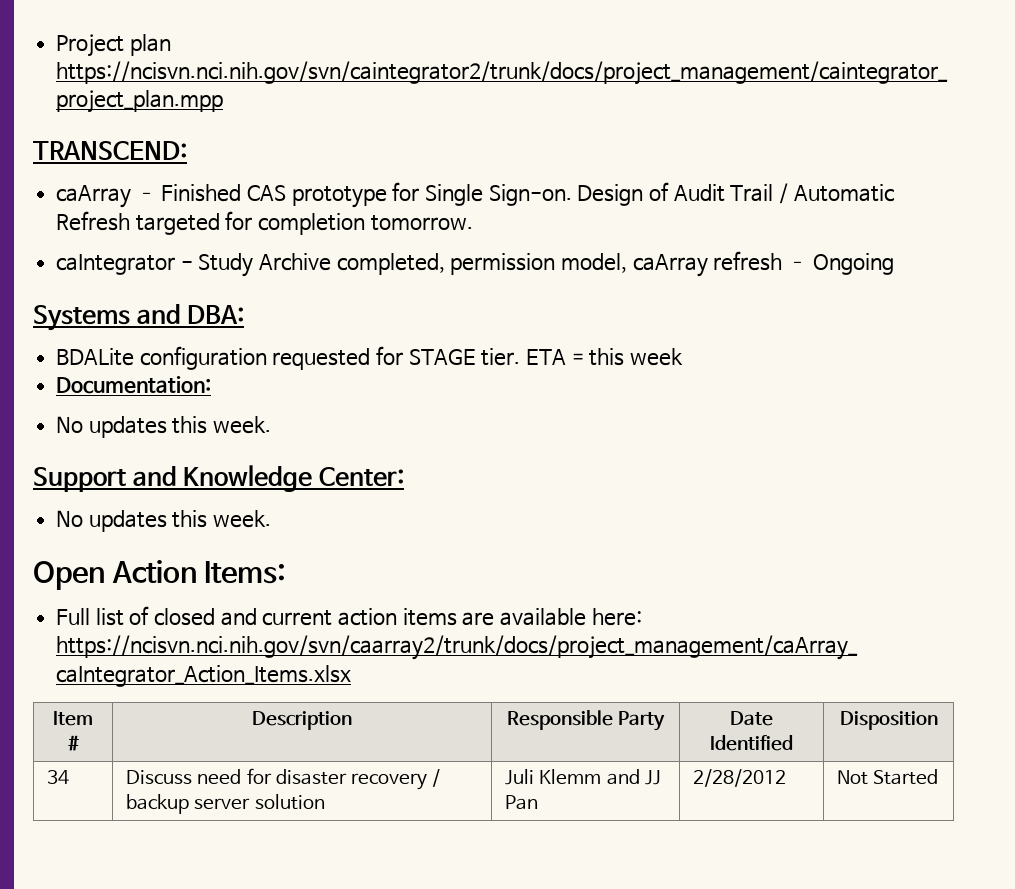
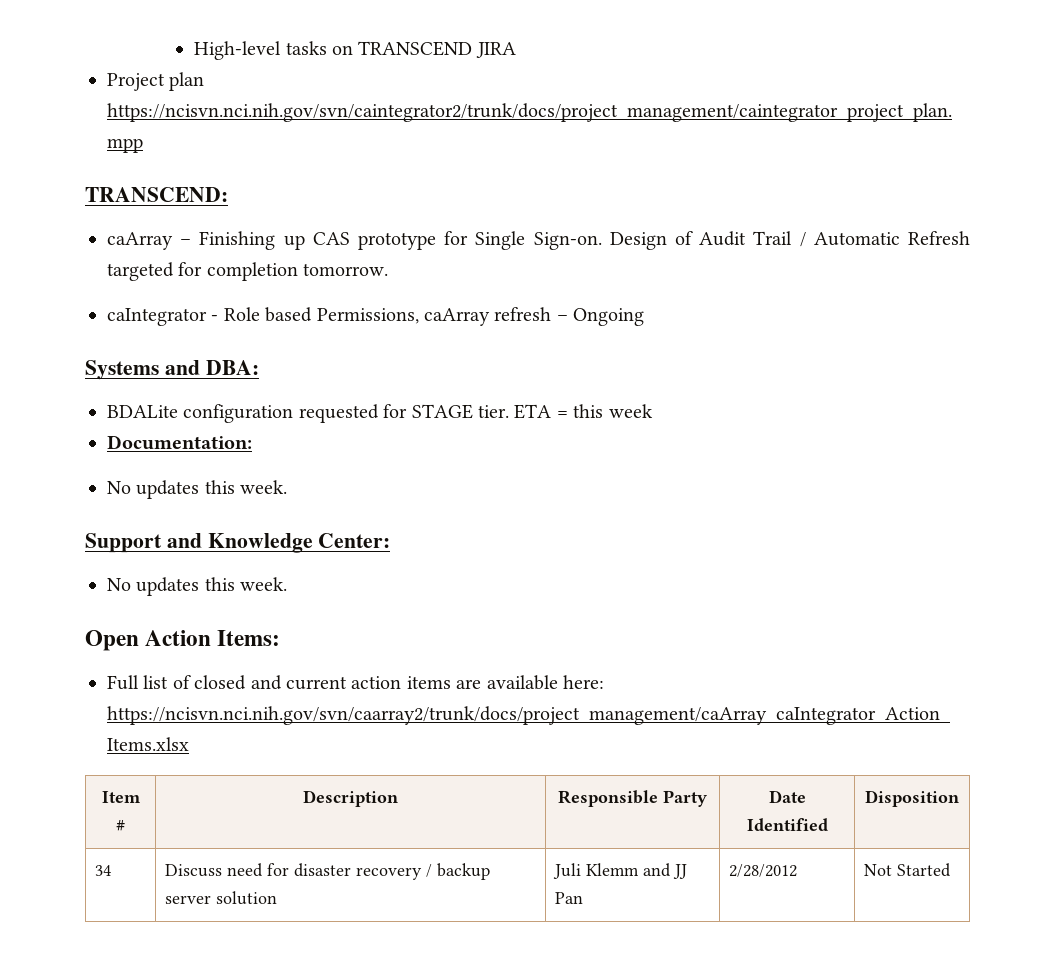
+ High-level tasks on TRANSCEND JIRA
- caArray – Finished CAS prototype for Single Sign-on.
+ caArray – Finishing up CAS prototype for Single Sign-on.
- caIntegrator - Study Archive completed, permission model, caArray refresh – Ongoing
+ caIntegrator - Role based Permissions, caArray refresh – Ongoing

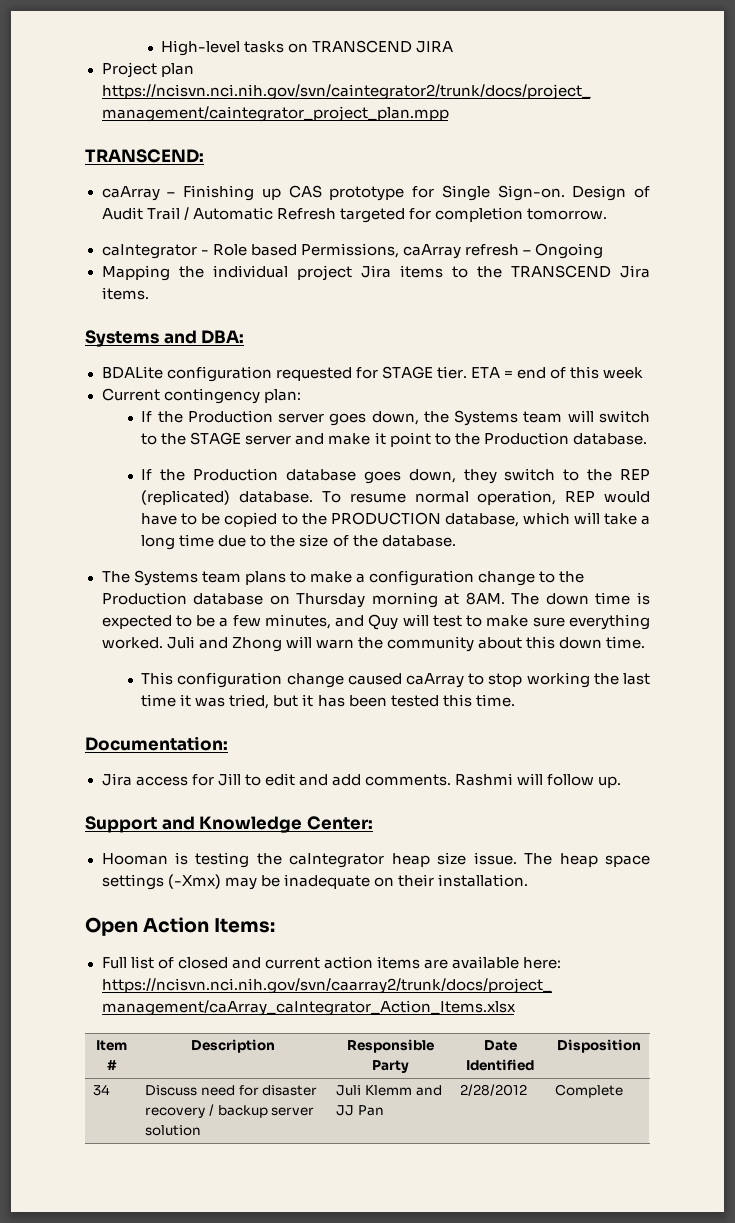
+ Mapping the individual project Jira items to the TRANSCEND Jira items.
- ETA = this week
+ ETA = end of this week
+ Current contingency plan:
+ If the Production server goes down, the Systems team will switch to the STAGE server and make it point to the Production database.
+ If the Production database goes down, they switch to the REP (replicated) database. To resume normal operation, REP would have to be copied to the PRODUCTION database, which will take a long time due to the size of the database.
+ The Systems team plans to make a configuration change to the Production database on Thursday morning at 8AM. The down time is expected to be a few minutes, and Quy will test to make sure everything worked. Juli and Zhong will warn the community about this down time.
+ This configuration change caused caArray to stop working the last time it was tried, but it has been tested this time.
  Documentation:
- No updates this week.
+ Jira access for Jill to edit and add comments. Rashmi will follow up.
  Support and Knowledge Center:
- No updates this week.
+ Hooman is testing the caIntegrator heap size issue. The heap space settings (-Xmx) may be inadequate on their installation.
- 34 | Discuss need for disaster recovery / backup server solution | Juli Klemm and JJ Pan | 2/28/2012 | Not Started
+ 34 | Discuss need for disaster recovery / backup server solution | Juli Klemm and JJ Pan | 2/28/2012 | Complete

